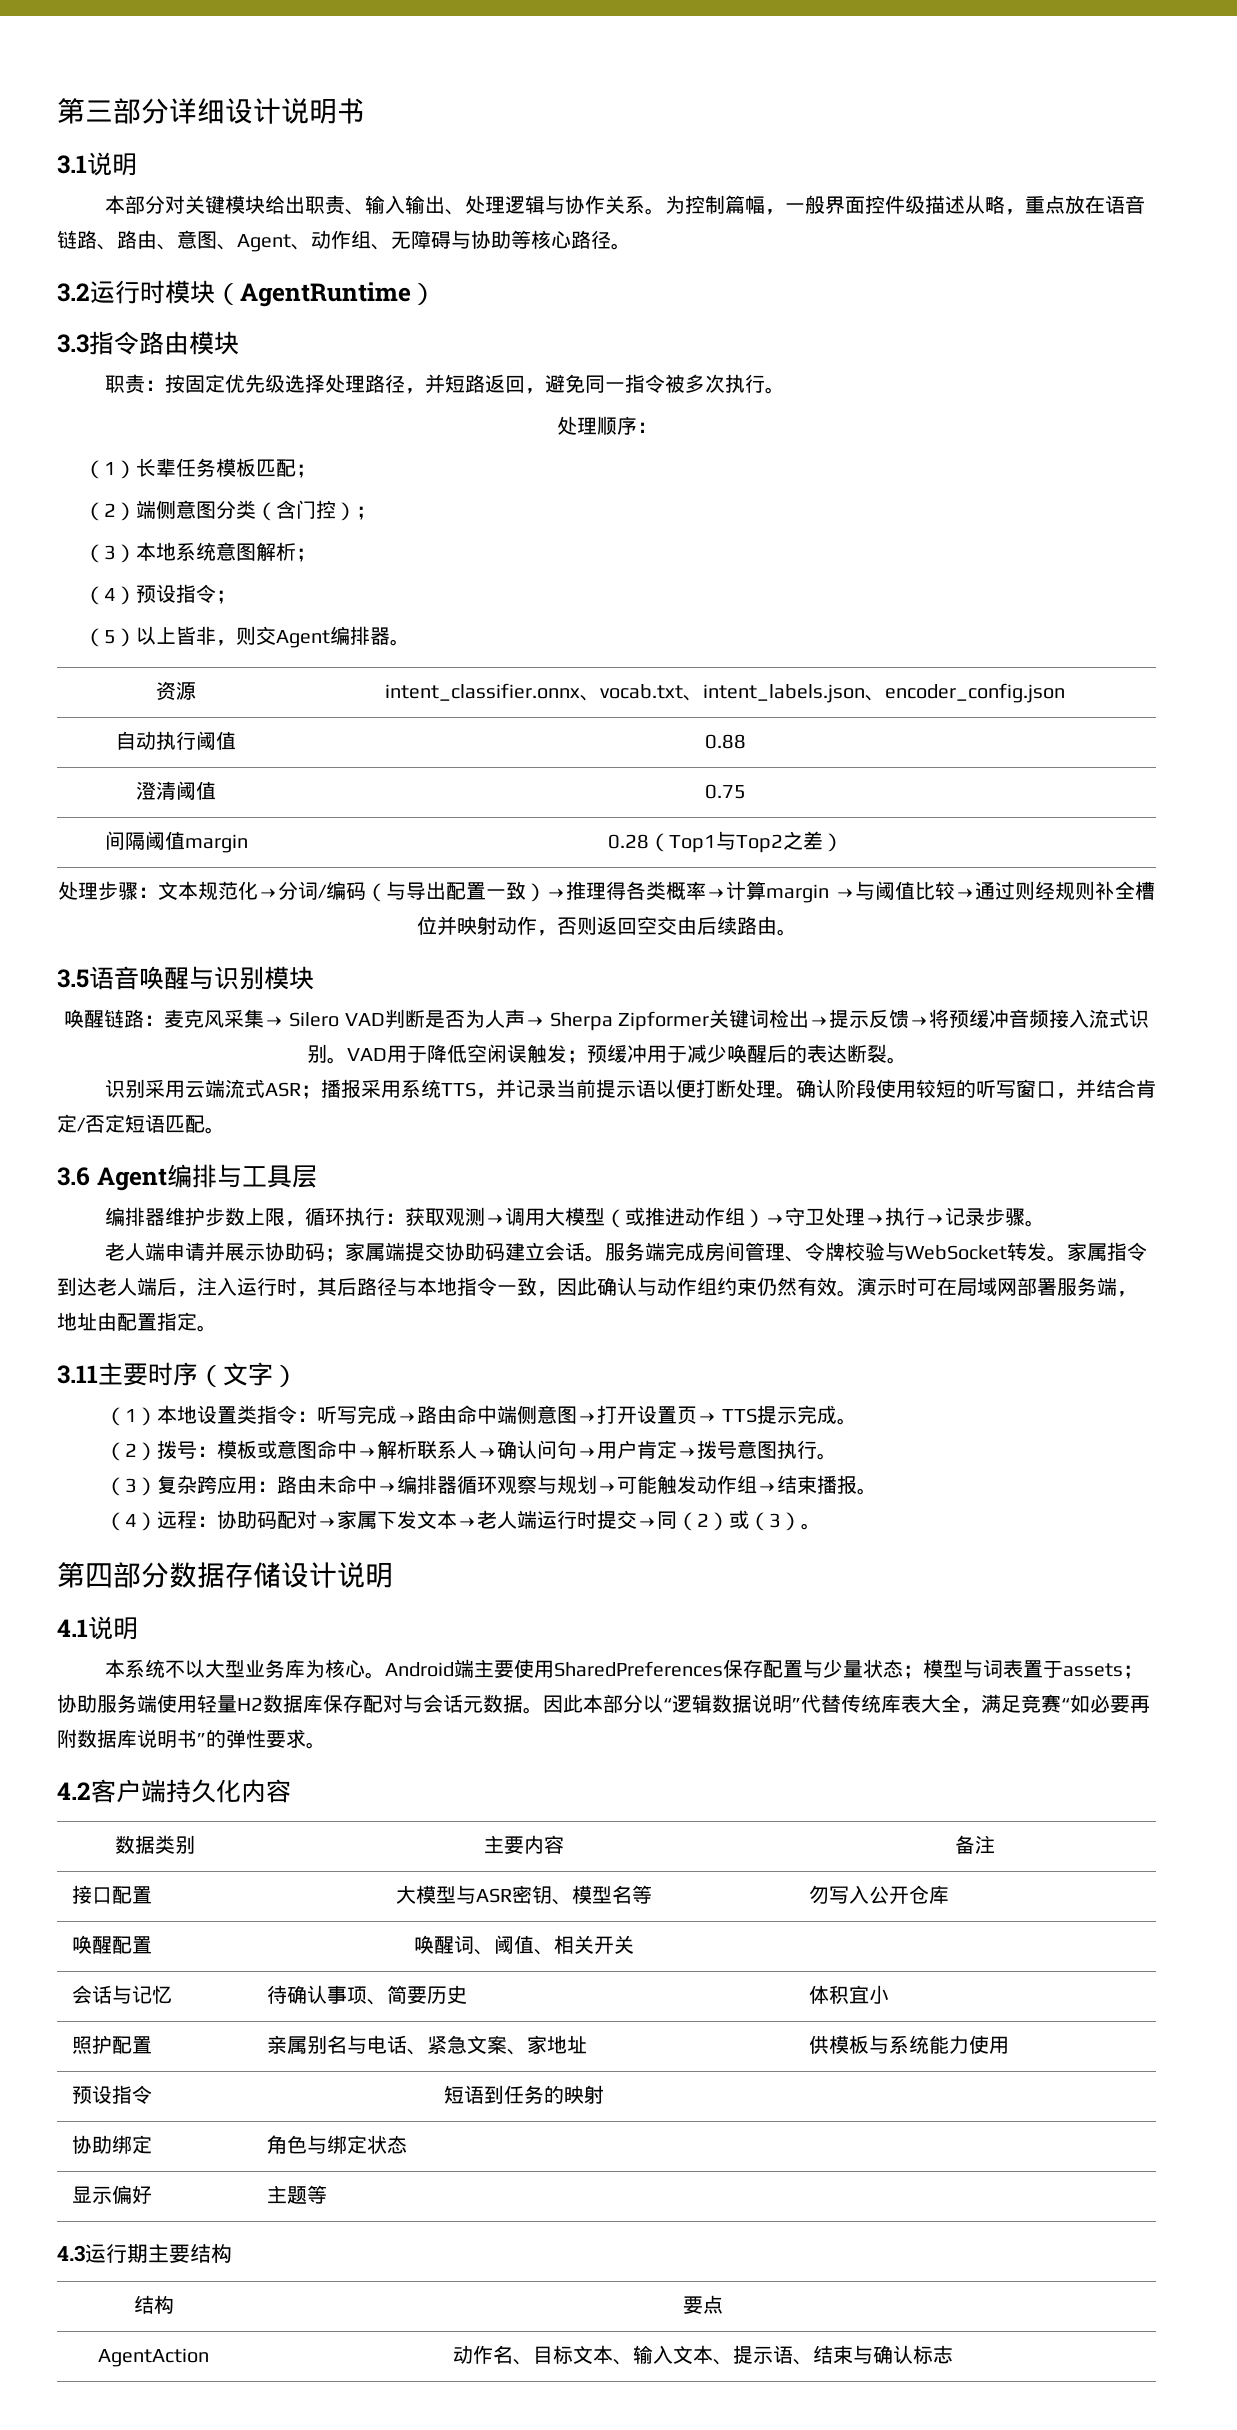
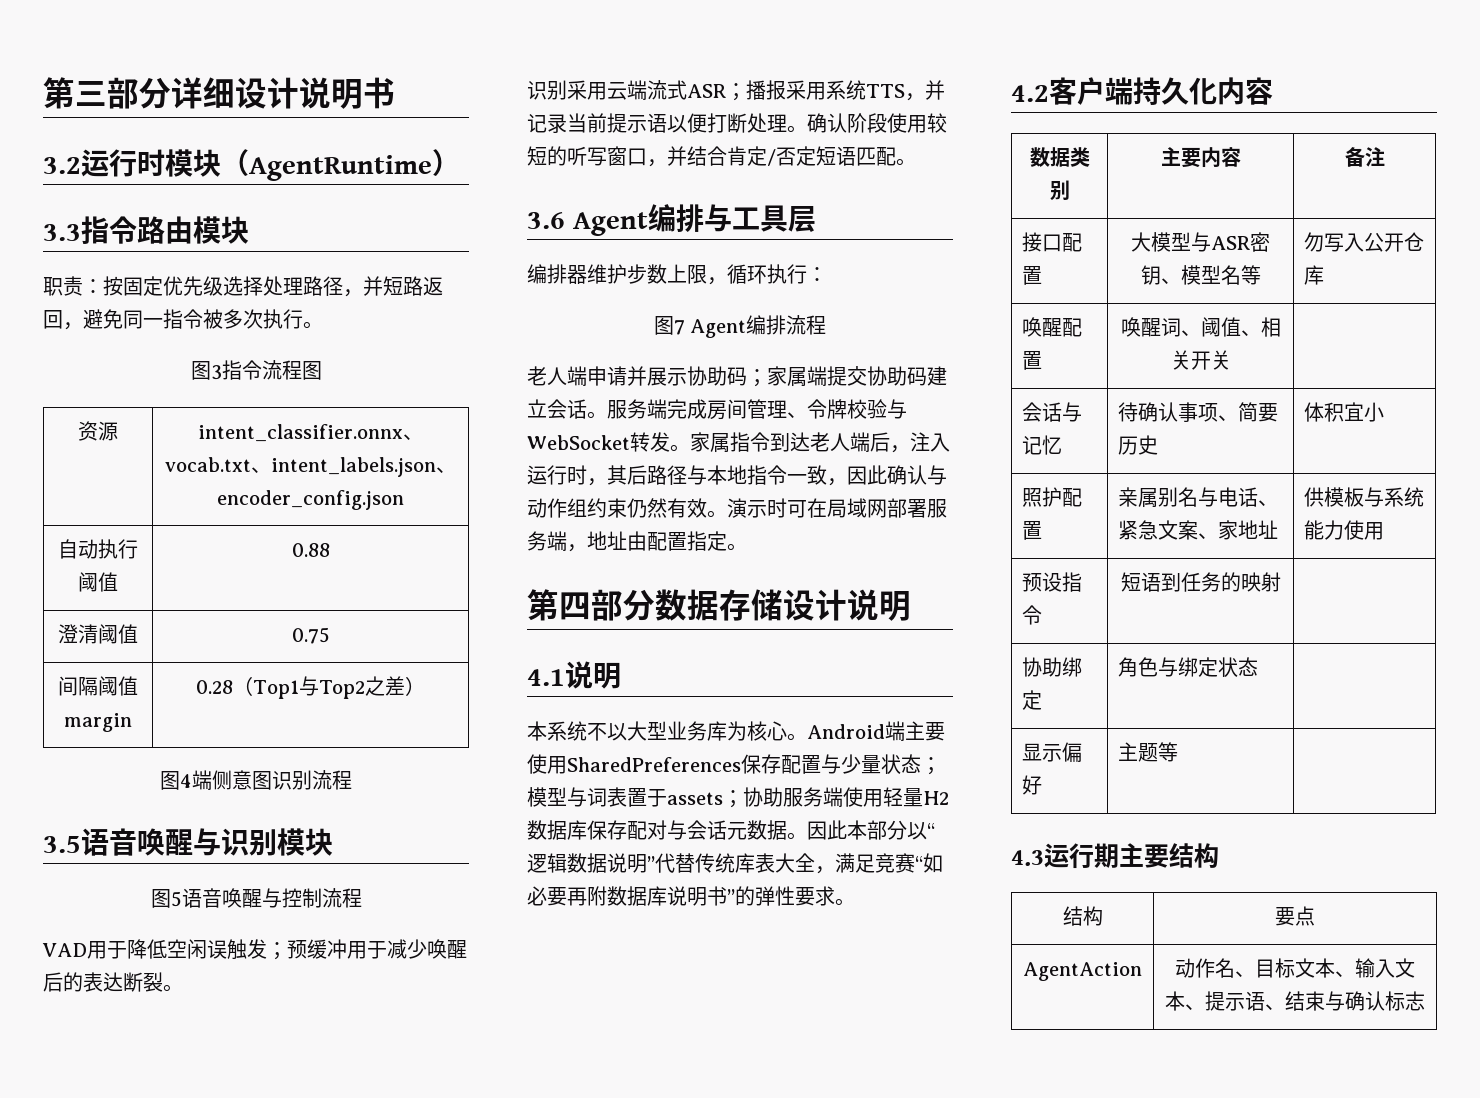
- 3.1说明
- 本部分对关键模块给出职责、输入输出、处理逻辑与协作关系。为控制篇幅，一般界面控件级描述从略，重点放在语音链路、路由、意图、Agent、动作组、无障碍与协助等核心路径。
- 处理顺序：
- （1）长辈任务模板匹配；
- （2）端侧意图分类（含门控）；
- （3）本地系统意图解析；
- （4）预设指令；
- （5）以上皆非，则交Agent编排器。
+ 图3指令流程图
- 处理步骤：文本规范化→分词/编码（与导出配置一致）→推理得各类概率→计算margin →与阈值比较→通过则经规则补全槽位并映射动作，否则返回空交由后续路由。
+ 图4端侧意图识别流程
- 唤醒链路：麦克风采集→ Silero VAD判断是否为人声→ Sherpa Zipformer关键词检出→提示反馈→将预缓冲音频接入流式识别。VAD用于降低空闲误触发；预缓冲用于减少唤醒后的表达断裂。
+ 图5语音唤醒与控制流程
+ VAD用于降低空闲误触发；预缓冲用于减少唤醒后的表达断裂。
- 编排器维护步数上限，循环执行：获取观测→调用大模型（或推进动作组）→守卫处理→执行→记录步骤。
+ 编排器维护步数上限，循环执行：
+ 图7 Agent编排流程
- 3.11主要时序（文字）
- （1）本地设置类指令：听写完成→路由命中端侧意图→打开设置页→ TTS提示完成。
- （2）拨号：模板或意图命中→解析联系人→确认问句→用户肯定→拨号意图执行。
- （3）复杂跨应用：路由未命中→编排器循环观察与规划→可能触发动作组→结束播报。
- （4）远程：协助码配对→家属下发文本→老人端运行时提交→同（2）或（3）。

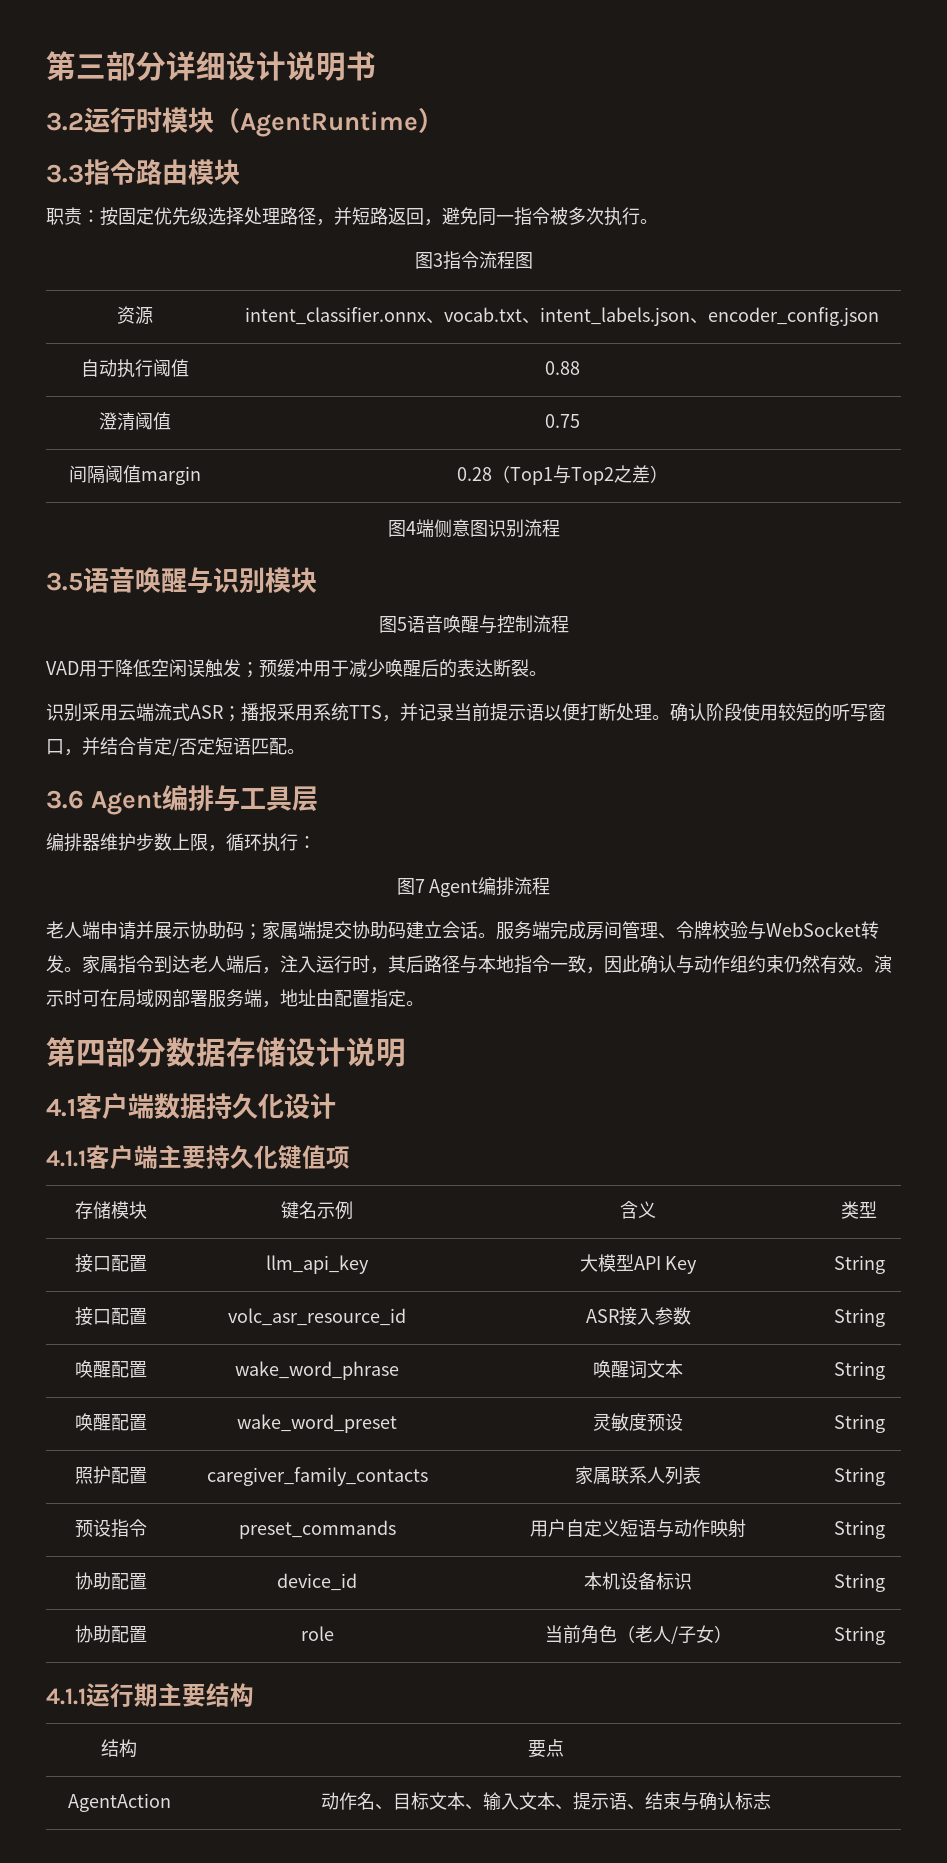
- 4.1说明
- 本系统不以大型业务库为核心。Android端主要使用SharedPreferences保存配置与少量状态；模型与词表置于assets；协助服务端使用轻量H2数据库保存配对与会话元数据。因此本部分以“逻辑数据说明”代替传统库表大全，满足竞赛“如必要再附数据库说明书”的弹性要求。
- 4.2客户端持久化内容
- 数据类别 | 主要内容 | 备注
- 接口配置 | 大模型与ASR密钥、模型名等 | 勿写入公开仓库
- 唤醒配置 | 唤醒词、阈值、相关开关 |
- 会话与记忆 | 待确认事项、简要历史 | 体积宜小
- 照护配置 | 亲属别名与电话、紧急文案、家地址 | 供模板与系统能力使用
- 预设指令 | 短语到任务的映射 |
- 协助绑定 | 角色与绑定状态 |
- 显示偏好 | 主题等 |
- 4.3运行期主要结构
+ 4.1客户端数据持久化设计
+ 4.1.1客户端主要持久化键值项
+ 存储模块 | 键名示例 | 含义 | 类型
+ 接口配置 | llm_api_key | 大模型API Key | String
+ 接口配置 | volc_asr_resource_id | ASR接入参数 | String
+ 唤醒配置 | wake_word_phrase | 唤醒词文本 | String
+ 唤醒配置 | wake_word_preset | 灵敏度预设 | String
+ 照护配置 | caregiver_family_contacts | 家属联系人列表 | String
+ 预设指令 | preset_commands | 用户自定义短语与动作映射 | String
+ 协助配置 | device_id | 本机设备标识 | String
+ 协助配置 | role | 当前角色（老人/子女） | String
+ 4.1.1运行期主要结构

